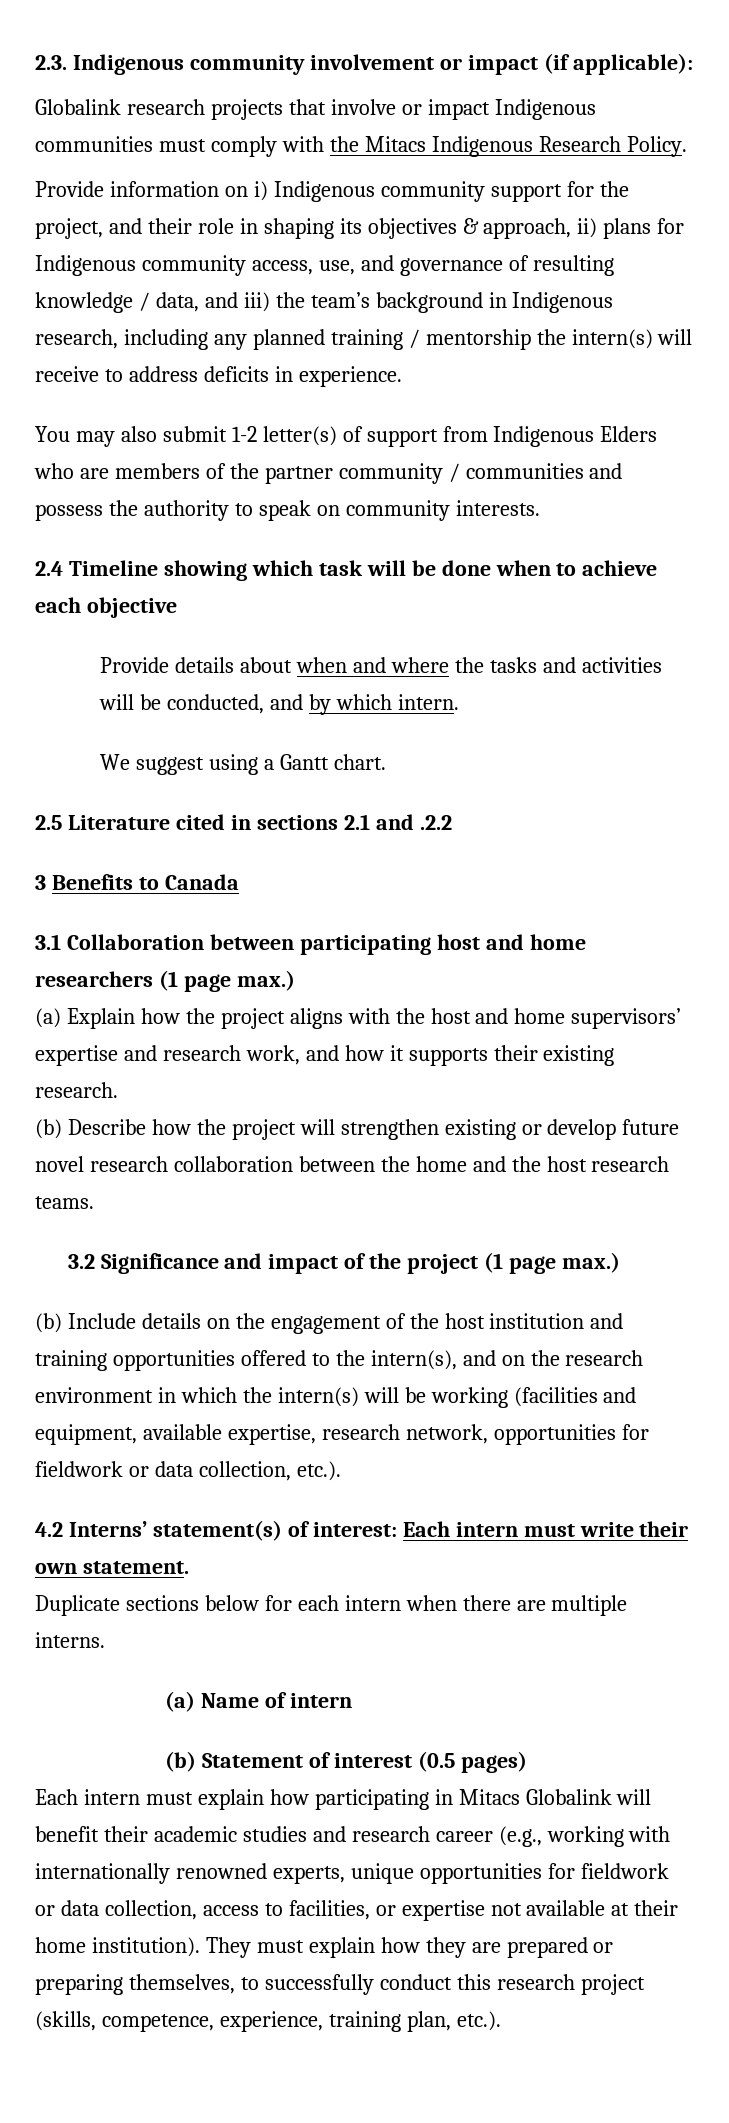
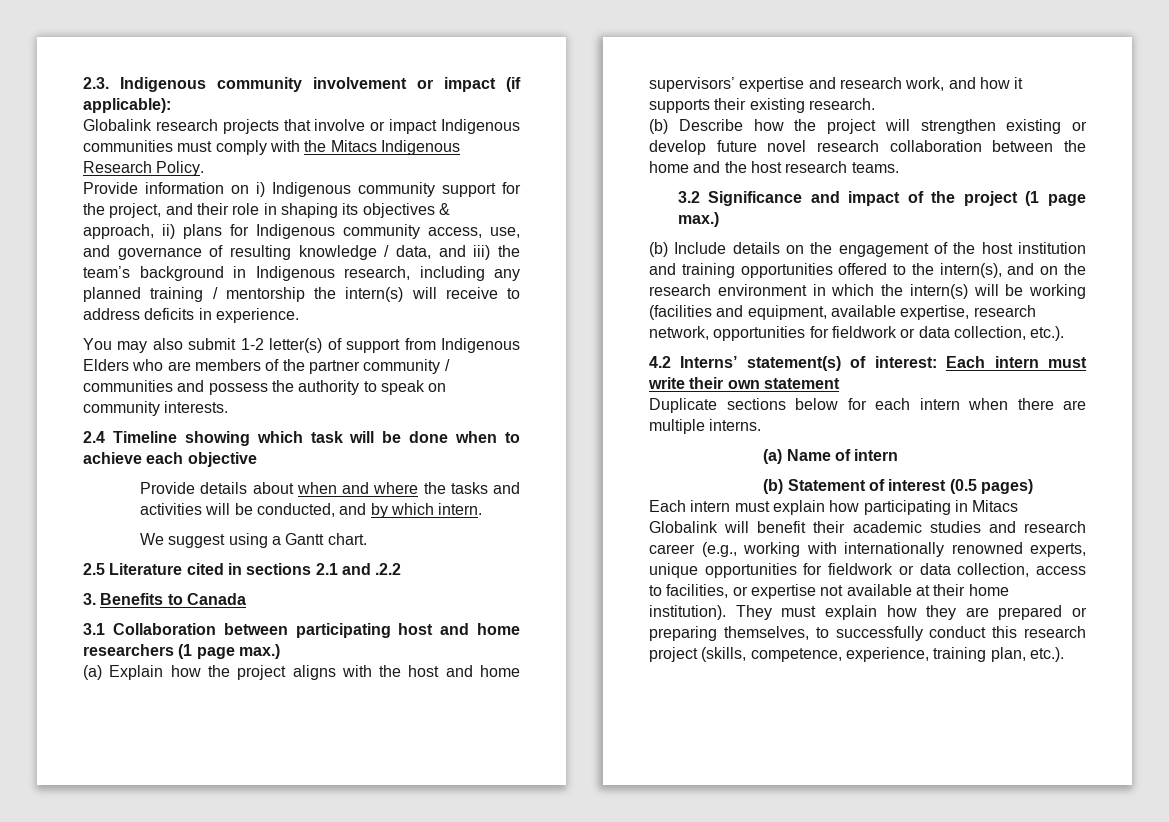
- 3 Benefits to Canada
+ 3. Benefits to Canada
- 4.2 Interns’ statement(s) of interest: Each intern must write their own statement.
+ 4.2 Interns’ statement(s) of interest: Each intern must write their own statement

